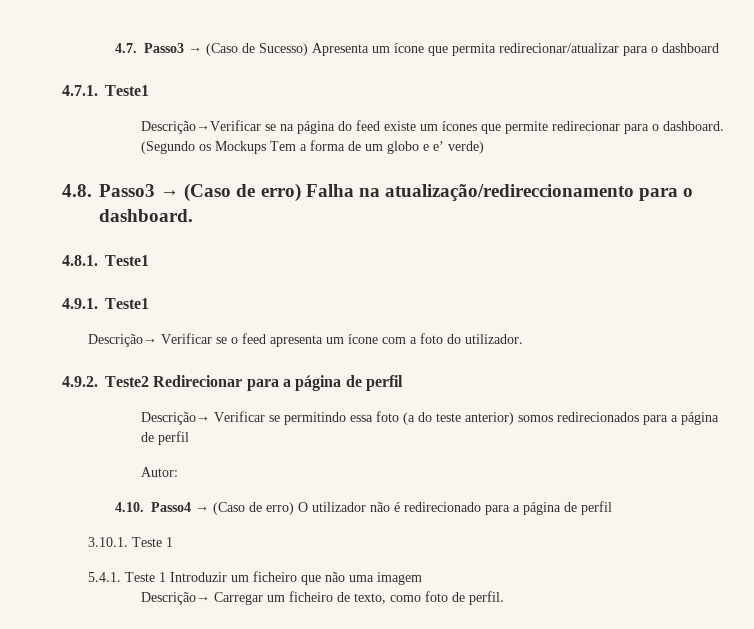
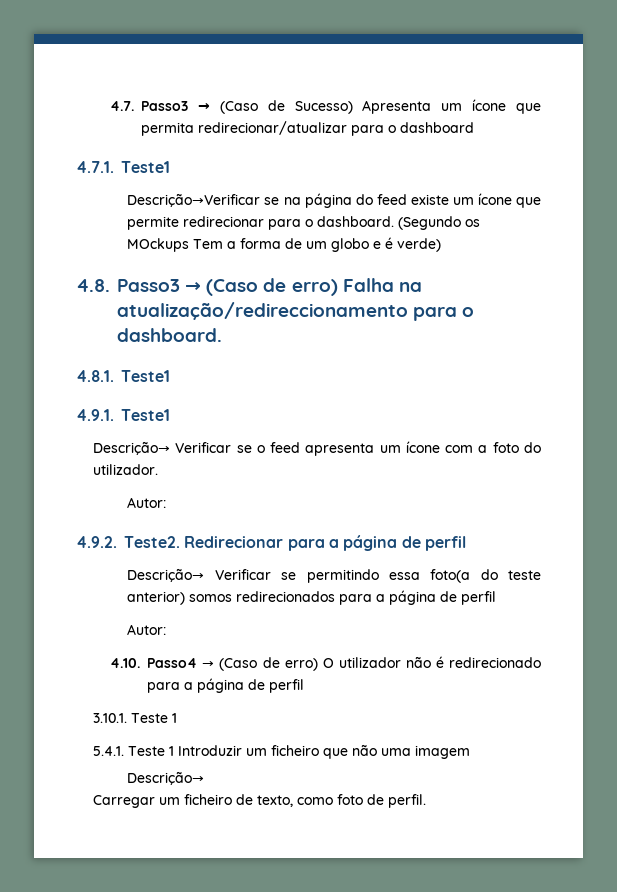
- Descrição→Verificar se na página do feed existe um ícones que permite redirecionar para o dashboard.
+ Descrição→Verificar se na página do feed existe um ícone que permite redirecionar para o dashboard.
- (Segundo os Mockups Tem a forma de um globo e e’ verde)
+ (Segundo os MOckups Tem a forma de um globo e é verde)
  Descrição→ Verificar se o feed apresenta um ícone com a foto do utilizador.
+ Autor:
- 4.9.2. Teste2 Redirecionar para a página de perfil
+ 4.9.2. Teste2. Redirecionar para a página de perfil
- Descrição→ Verificar se permitindo essa foto (a do teste anterior) somos redirecionados para a página de perfil
+ Descrição→ Verificar se permitindo essa foto(a do teste anterior) somos redirecionados para a página de perfil
  5.4.1. Teste 1 Introduzir um ficheiro que não uma imagem
- Descrição→ Carregar um ficheiro de texto, como foto de perfil.
+ Descrição→
+ Carregar um ficheiro de texto, como foto de perfil.

